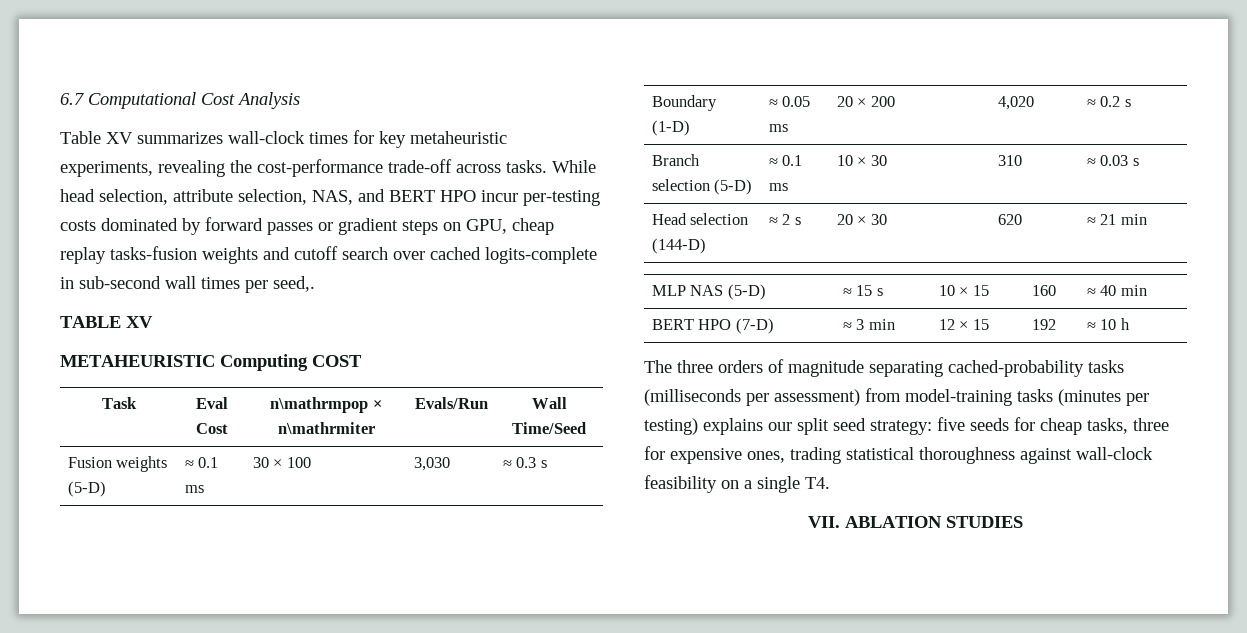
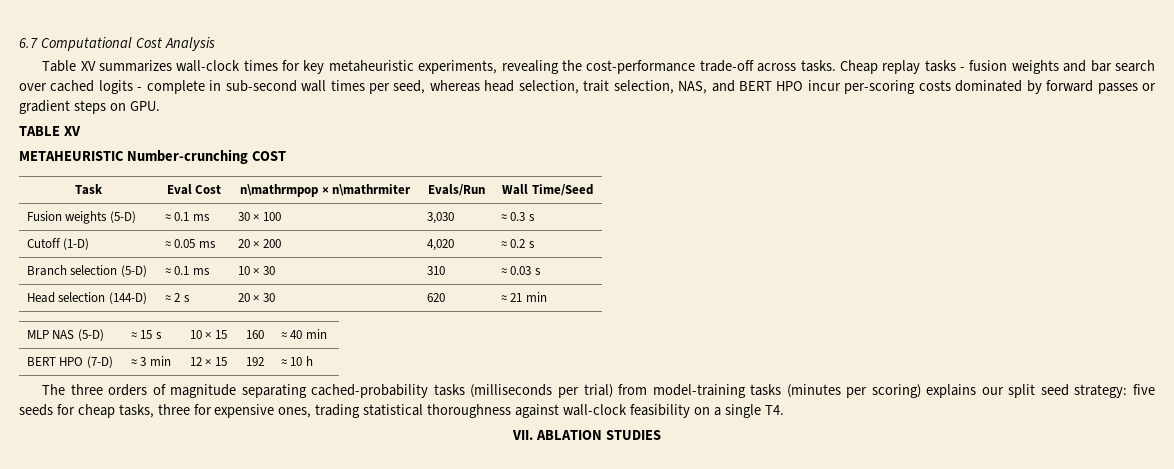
- While head selection, attribute selection, NAS, and BERT HPO incur per-testing costs dominated by forward passes or gradient steps on GPU, cheap replay tasks-fusion weights and cutoff search over cached logits-complete in sub-second wall times per seed,.
+ Cheap replay tasks - fusion weights and bar search over cached logits - complete in sub-second wall times per seed, whereas head selection, trait selection, NAS, and BERT HPO incur per-scoring costs dominated by forward passes or gradient steps on GPU.
- METAHEURISTIC Computing COST
+ METAHEURISTIC Number-crunching COST
- Boundary (1-D) | ≈ 0.05 ms | 20 × 200 | 4,020 | ≈ 0.2 s
+ Cutoff (1-D) | ≈ 0.05 ms | 20 × 200 | 4,020 | ≈ 0.2 s
- The three orders of magnitude separating cached-probability tasks (milliseconds per assessment) from model-training tasks (minutes per testing) explains our split seed strategy: five seeds for cheap tasks, three for expensive ones, trading statistical thoroughness against wall-clock feasibility on a single T4.
+ The three orders of magnitude separating cached-probability tasks (milliseconds per trial) from model-training tasks (minutes per scoring) explains our split seed strategy: five seeds for cheap tasks, three for expensive ones, trading statistical thoroughness against wall-clock feasibility on a single T4.

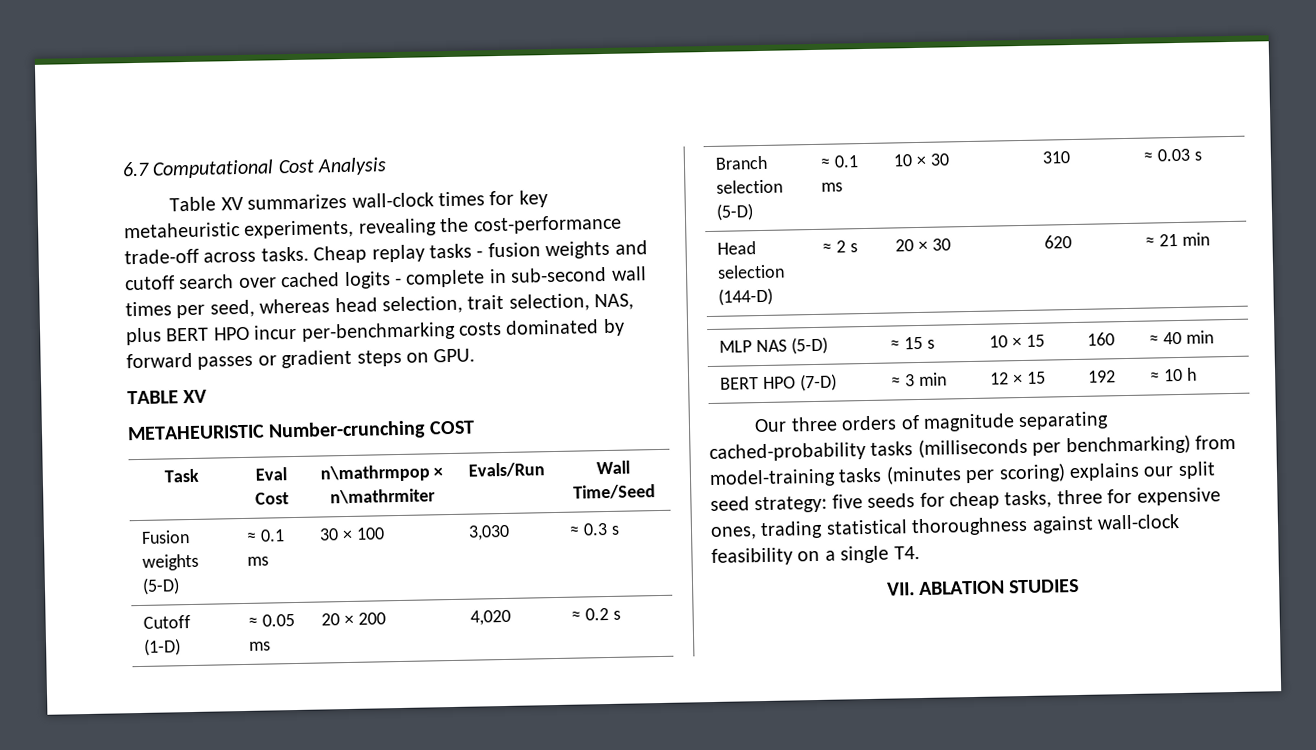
- Cheap replay tasks - fusion weights and bar search over cached logits - complete in sub-second wall times per seed, whereas head selection, trait selection, NAS, and BERT HPO incur per-scoring costs dominated by forward passes or gradient steps on GPU.
+ Cheap replay tasks - fusion weights and cutoff search over cached logits - complete in sub-second wall times per seed, whereas head selection, trait selection, NAS, plus BERT HPO incur per-benchmarking costs dominated by forward passes or gradient steps on GPU.
- The three orders of magnitude separating cached-probability tasks (milliseconds per trial) from model-training tasks (minutes per scoring) explains our split seed strategy: five seeds for cheap tasks, three for expensive ones, trading statistical thoroughness against wall-clock feasibility on a single T4.
+ Our three orders of magnitude separating cached-probability tasks (milliseconds per benchmarking) from model-training tasks (minutes per scoring) explains our split seed strategy: five seeds for cheap tasks, three for expensive ones, trading statistical thoroughness against wall-clock feasibility on a single T4.

